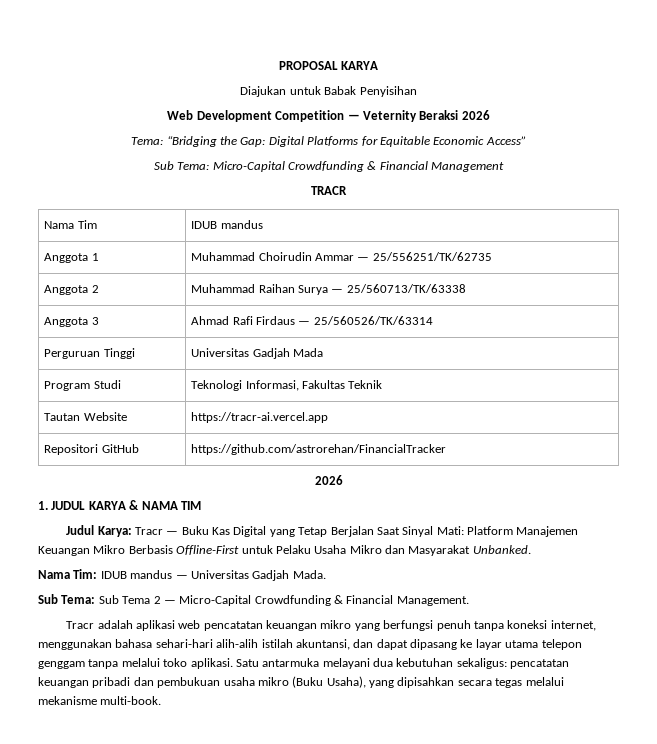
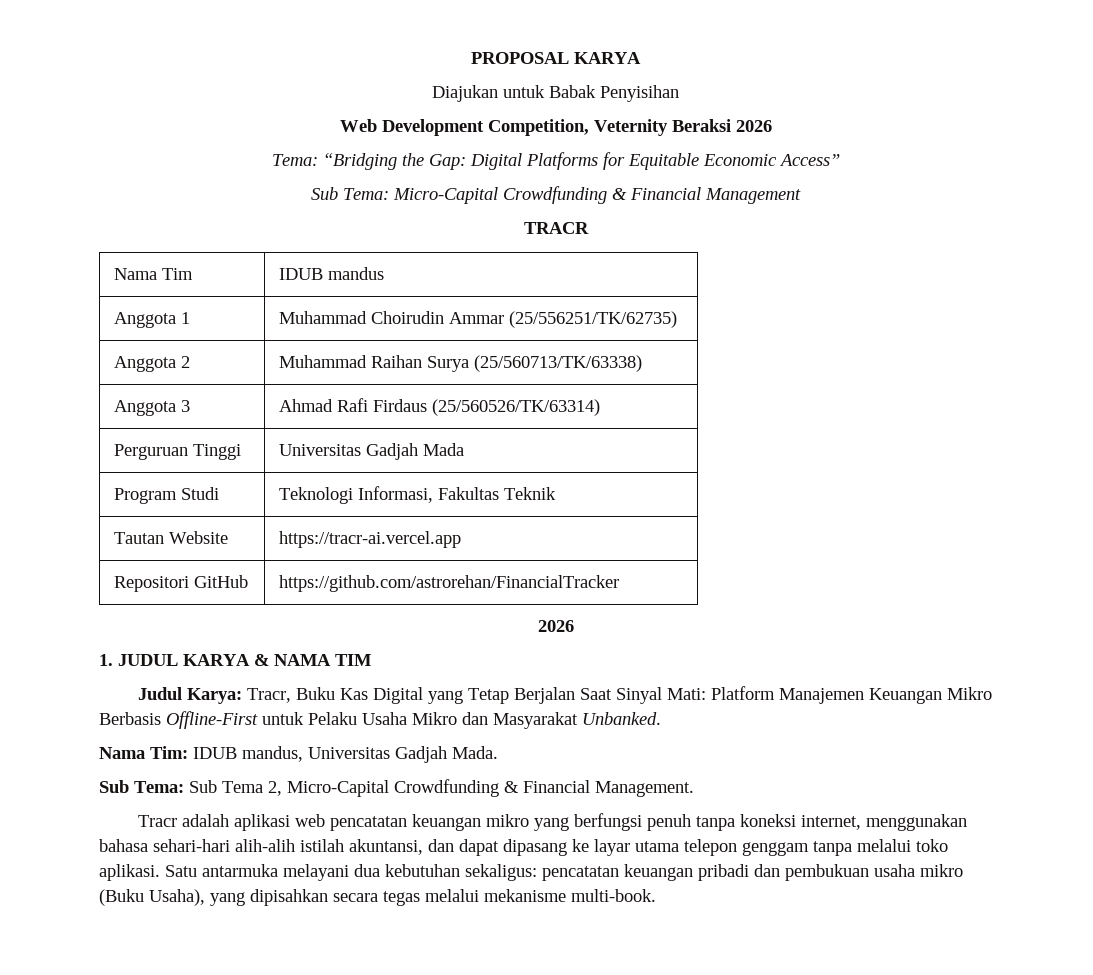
- Web Development Competition — Veternity Beraksi 2026
+ Web Development Competition, Veternity Beraksi 2026
- Anggota 1 | Muhammad Choirudin Ammar — 25/556251/TK/62735
+ Anggota 1 | Muhammad Choirudin Ammar (25/556251/TK/62735)
- Anggota 2 | Muhammad Raihan Surya — 25/560713/TK/63338
+ Anggota 2 | Muhammad Raihan Surya (25/560713/TK/63338)
- Anggota 3 | Ahmad Rafi Firdaus — 25/560526/TK/63314
+ Anggota 3 | Ahmad Rafi Firdaus (25/560526/TK/63314)
- Judul Karya: Tracr — Buku Kas Digital yang Tetap Berjalan Saat Sinyal Mati: Platform Manajemen Keuangan Mikro Berbasis Offline-First untuk Pelaku Usaha Mikro dan Masyarakat Unbanked.
+ Judul Karya: Tracr, Buku Kas Digital yang Tetap Berjalan Saat Sinyal Mati: Platform Manajemen Keuangan Mikro Berbasis Offline-First untuk Pelaku Usaha Mikro dan Masyarakat Unbanked.
- Nama Tim: IDUB mandus — Universitas Gadjah Mada.
+ Nama Tim: IDUB mandus, Universitas Gadjah Mada.
- Sub Tema: Sub Tema 2 — Micro-Capital Crowdfunding & Financial Management.
+ Sub Tema: Sub Tema 2, Micro-Capital Crowdfunding & Financial Management.

